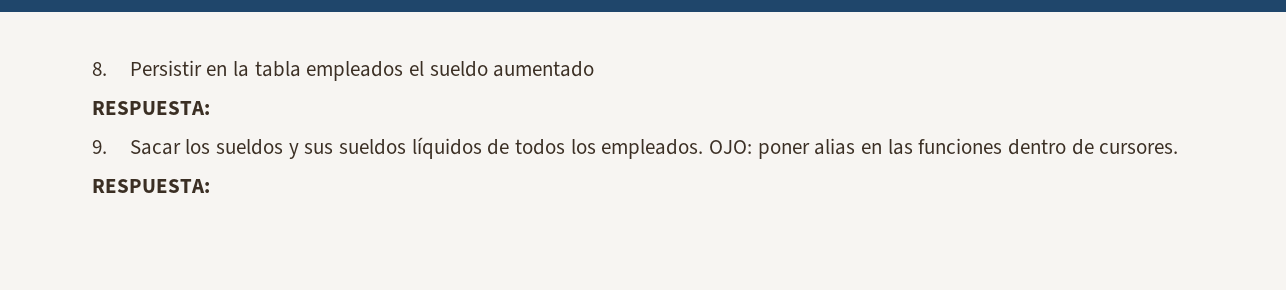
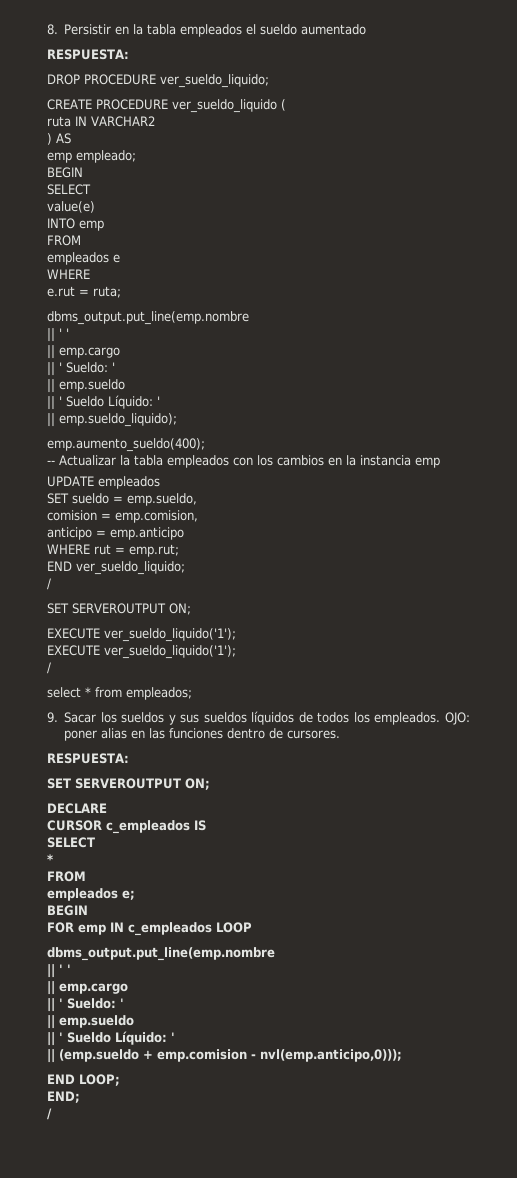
+ DROP PROCEDURE ver_sueldo_liquido;
+ CREATE PROCEDURE ver_sueldo_liquido (
+ ruta IN VARCHAR2
+ ) AS
+ emp empleado;
+ BEGIN
+ SELECT
+ value(e)
+ INTO emp
+ FROM
+ empleados e
+ WHERE
+ e.rut = ruta;
+ dbms_output.put_line(emp.nombre
+ || ' '
+ || emp.cargo
+ || ' Sueldo: '
+ || emp.sueldo
+ || ' Sueldo Líquido: '
+ || emp.sueldo_liquido);
+ emp.aumento_sueldo(400);
+ -- Actualizar la tabla empleados con los cambios en la instancia emp
+ UPDATE empleados
+ SET sueldo = emp.sueldo,
+ comision = emp.comision,
+ anticipo = emp.anticipo
+ WHERE rut = emp.rut;
+ END ver_sueldo_liquido;
+ /
+ SET SERVEROUTPUT ON;
+ EXECUTE ver_sueldo_liquido('1');
+ EXECUTE ver_sueldo_liquido('1');
+ /
+ select * from empleados;
  OJO: poner alias en las funciones dentro de cursores.
  RESPUESTA:
+ SET SERVEROUTPUT ON;
+ DECLARE
+ CURSOR c_empleados IS
+ SELECT
+ *
+ FROM
+ empleados e;
+ BEGIN
+ FOR emp IN c_empleados LOOP
+ dbms_output.put_line(emp.nombre
+ || ' '
+ || emp.cargo
+ || ' Sueldo: '
+ || emp.sueldo
+ || ' Sueldo Líquido: '
+ || (emp.sueldo + emp.comision - nvl(emp.anticipo,0)));
+ END LOOP;
+ END;
+ /

